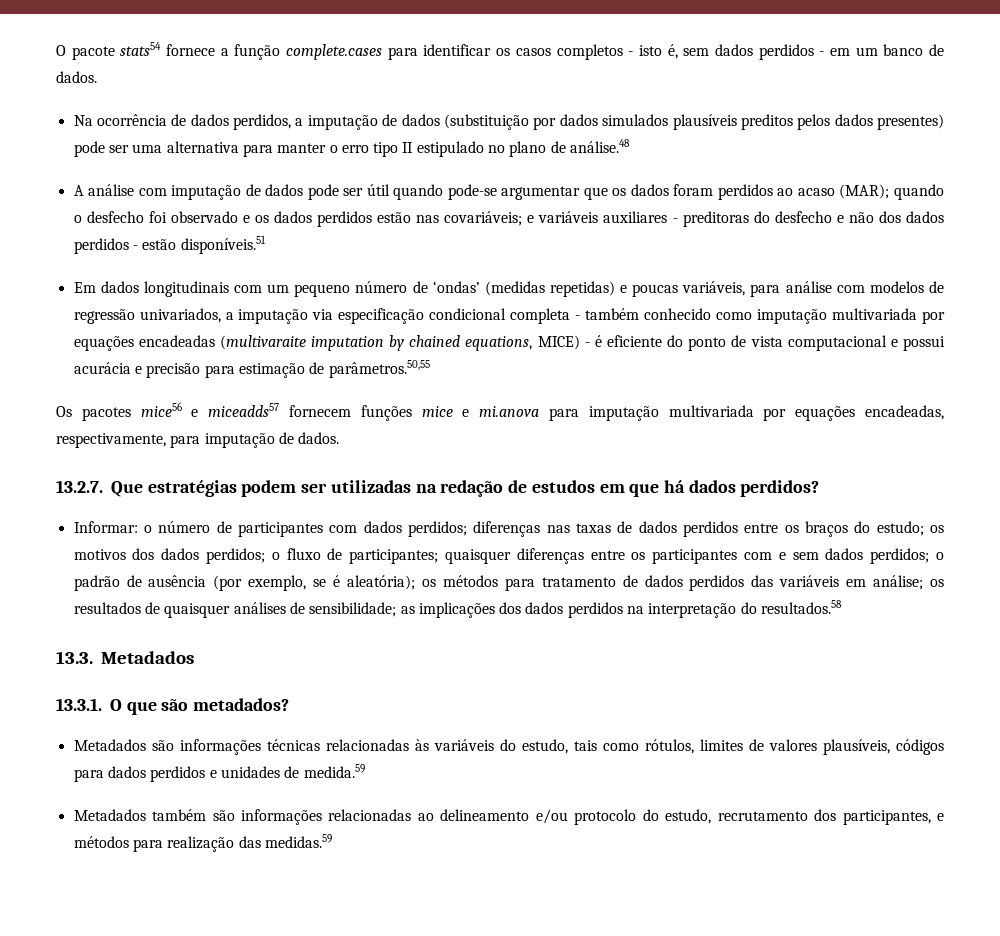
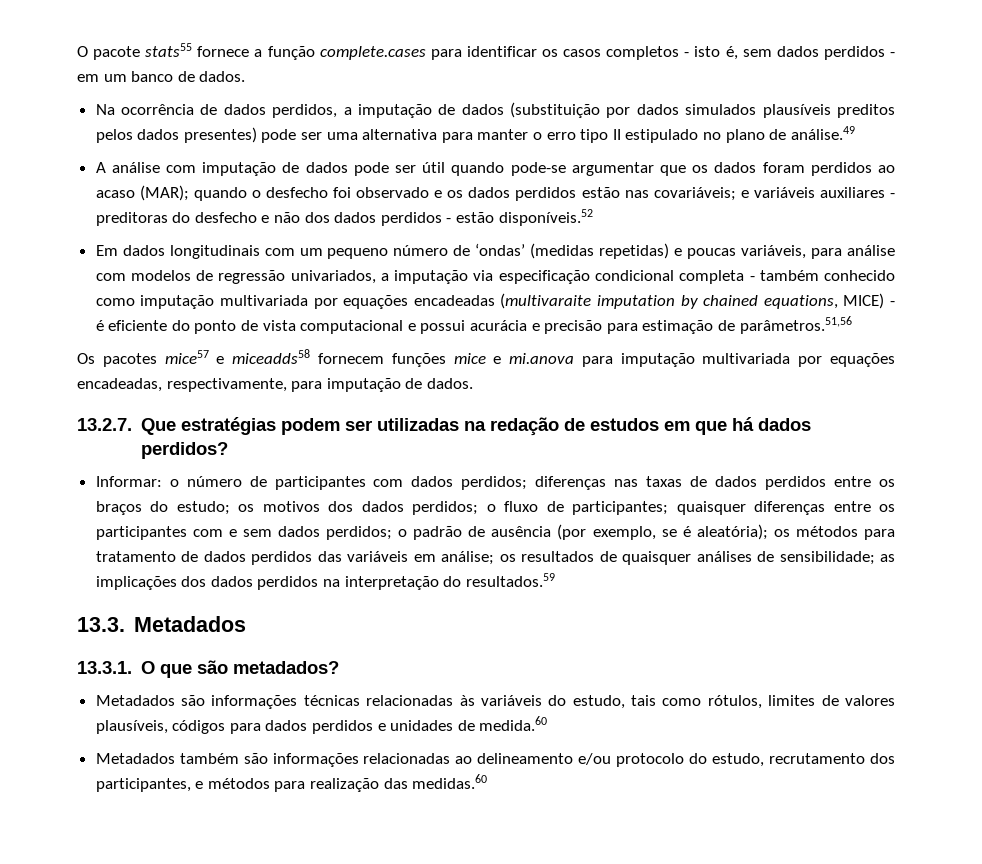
- O pacote stats54 fornece a função complete.cases para identificar os casos completos - isto é, sem dados perdidos - em um banco de dados.
+ O pacote stats55 fornece a função complete.cases para identificar os casos completos - isto é, sem dados perdidos - em um banco de dados.
- Na ocorrência de dados perdidos, a imputação de dados (substituição por dados simulados plausíveis preditos pelos dados presentes) pode ser uma alternativa para manter o erro tipo II estipulado no plano de análise.48
+ Na ocorrência de dados perdidos, a imputação de dados (substituição por dados simulados plausíveis preditos pelos dados presentes) pode ser uma alternativa para manter o erro tipo II estipulado no plano de análise.49
- A análise com imputação de dados pode ser útil quando pode-se argumentar que os dados foram perdidos ao acaso (MAR); quando o desfecho foi observado e os dados perdidos estão nas covariáveis; e variáveis auxiliares - preditoras do desfecho e não dos dados perdidos - estão disponíveis.51
+ A análise com imputação de dados pode ser útil quando pode-se argumentar que os dados foram perdidos ao acaso (MAR); quando o desfecho foi observado e os dados perdidos estão nas covariáveis; e variáveis auxiliares - preditoras do desfecho e não dos dados perdidos - estão disponíveis.52
- Em dados longitudinais com um pequeno número de ‘ondas’ (medidas repetidas) e poucas variáveis, para análise com modelos de regressão univariados, a imputação via especificação condicional completa - também conhecido como imputação multivariada por equações encadeadas (multivaraite imputation by chained equations, MICE) - é eficiente do ponto de vista computacional e possui acurácia e precisão para estimação de parâmetros.50,55
+ Em dados longitudinais com um pequeno número de ‘ondas’ (medidas repetidas) e poucas variáveis, para análise com modelos de regressão univariados, a imputação via especificação condicional completa - também conhecido como imputação multivariada por equações encadeadas (multivaraite imputation by chained equations, MICE) - é eficiente do ponto de vista computacional e possui acurácia e precisão para estimação de parâmetros.51,56
- Os pacotes mice56 e miceadds57 fornecem funções mice e mi.anova para imputação multivariada por equações encadeadas, respectivamente, para imputação de dados.
+ Os pacotes mice57 e miceadds58 fornecem funções mice e mi.anova para imputação multivariada por equações encadeadas, respectivamente, para imputação de dados.
- as implicações dos dados perdidos na interpretação do resultados.58
+ as implicações dos dados perdidos na interpretação do resultados.59
- Metadados são informações técnicas relacionadas às variáveis do estudo, tais como rótulos, limites de valores plausíveis, códigos para dados perdidos e unidades de medida.59
+ Metadados são informações técnicas relacionadas às variáveis do estudo, tais como rótulos, limites de valores plausíveis, códigos para dados perdidos e unidades de medida.60
- Metadados também são informações relacionadas ao delineamento e/ou protocolo do estudo, recrutamento dos participantes, e métodos para realização das medidas.59
+ Metadados também são informações relacionadas ao delineamento e/ou protocolo do estudo, recrutamento dos participantes, e métodos para realização das medidas.60

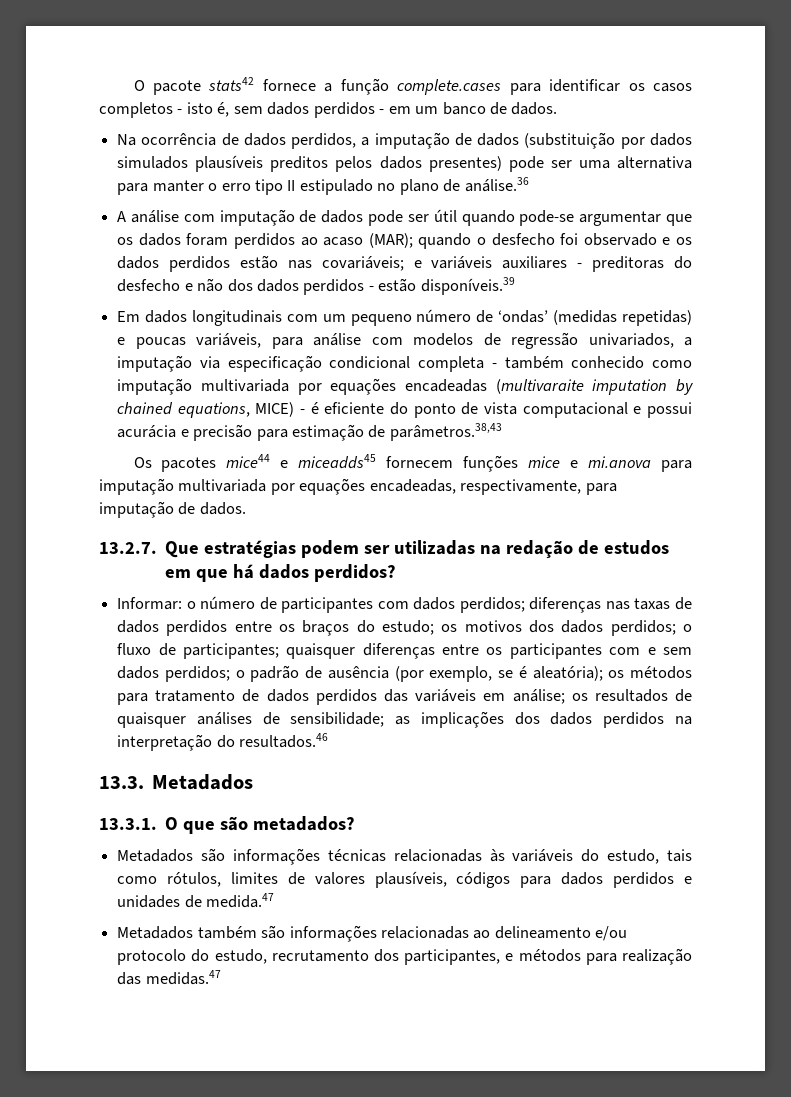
- O pacote stats55 fornece a função complete.cases para identificar os casos completos - isto é, sem dados perdidos - em um banco de dados.
+ O pacote stats42 fornece a função complete.cases para identificar os casos completos - isto é, sem dados perdidos - em um banco de dados.
- Na ocorrência de dados perdidos, a imputação de dados (substituição por dados simulados plausíveis preditos pelos dados presentes) pode ser uma alternativa para manter o erro tipo II estipulado no plano de análise.49
+ Na ocorrência de dados perdidos, a imputação de dados (substituição por dados simulados plausíveis preditos pelos dados presentes) pode ser uma alternativa para manter o erro tipo II estipulado no plano de análise.36
- A análise com imputação de dados pode ser útil quando pode-se argumentar que os dados foram perdidos ao acaso (MAR); quando o desfecho foi observado e os dados perdidos estão nas covariáveis; e variáveis auxiliares - preditoras do desfecho e não dos dados perdidos - estão disponíveis.52
+ A análise com imputação de dados pode ser útil quando pode-se argumentar que os dados foram perdidos ao acaso (MAR); quando o desfecho foi observado e os dados perdidos estão nas covariáveis; e variáveis auxiliares - preditoras do desfecho e não dos dados perdidos - estão disponíveis.39
- Em dados longitudinais com um pequeno número de ‘ondas’ (medidas repetidas) e poucas variáveis, para análise com modelos de regressão univariados, a imputação via especificação condicional completa - também conhecido como imputação multivariada por equações encadeadas (multivaraite imputation by chained equations, MICE) - é eficiente do ponto de vista computacional e possui acurácia e precisão para estimação de parâmetros.51,56
+ Em dados longitudinais com um pequeno número de ‘ondas’ (medidas repetidas) e poucas variáveis, para análise com modelos de regressão univariados, a imputação via especificação condicional completa - também conhecido como imputação multivariada por equações encadeadas (multivaraite imputation by chained equations, MICE) - é eficiente do ponto de vista computacional e possui acurácia e precisão para estimação de parâmetros.38,43
- Os pacotes mice57 e miceadds58 fornecem funções mice e mi.anova para imputação multivariada por equações encadeadas, respectivamente, para imputação de dados.
+ Os pacotes mice44 e miceadds45 fornecem funções mice e mi.anova para imputação multivariada por equações encadeadas, respectivamente, para imputação de dados.
- as implicações dos dados perdidos na interpretação do resultados.59
+ as implicações dos dados perdidos na interpretação do resultados.46
- Metadados são informações técnicas relacionadas às variáveis do estudo, tais como rótulos, limites de valores plausíveis, códigos para dados perdidos e unidades de medida.60
+ Metadados são informações técnicas relacionadas às variáveis do estudo, tais como rótulos, limites de valores plausíveis, códigos para dados perdidos e unidades de medida.47
- Metadados também são informações relacionadas ao delineamento e/ou protocolo do estudo, recrutamento dos participantes, e métodos para realização das medidas.60
+ Metadados também são informações relacionadas ao delineamento e/ou protocolo do estudo, recrutamento dos participantes, e métodos para realização das medidas.47

